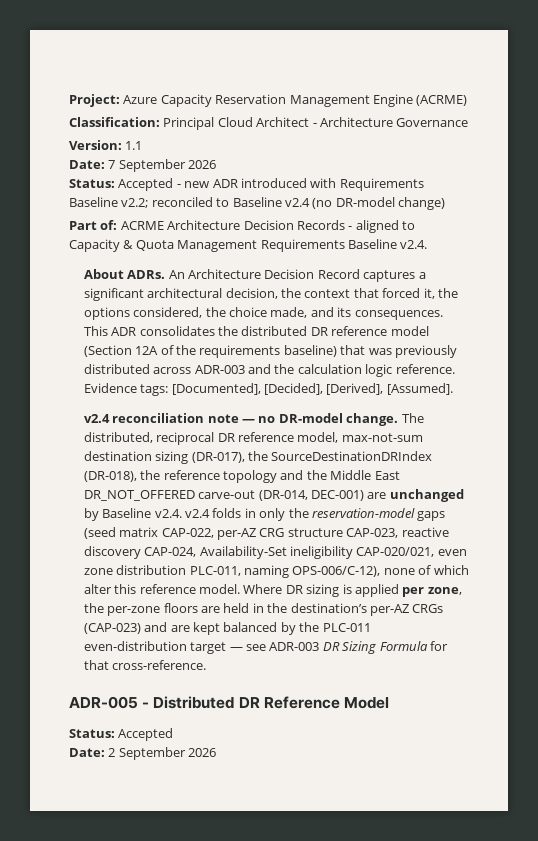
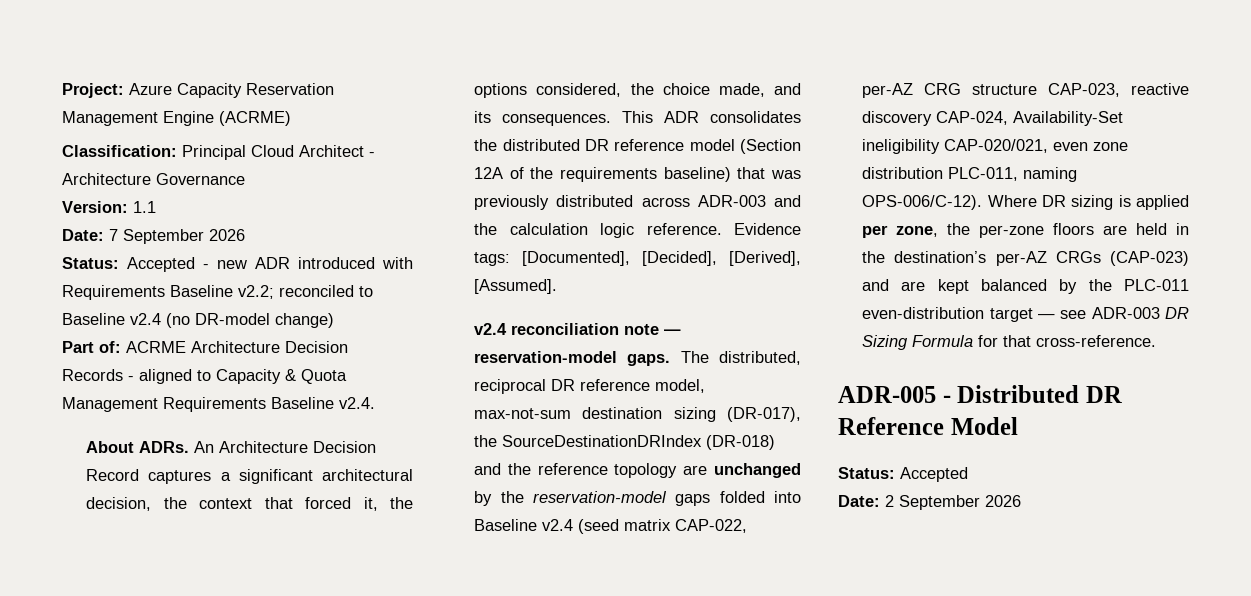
- v2.4 reconciliation note — no DR-model change.
+ v2.4 reconciliation note — reservation-model gaps.
- The distributed, reciprocal DR reference model, max-not-sum destination sizing (DR-017), the SourceDestinationDRIndex (DR-018), the reference topology and the Middle East DR_NOT_OFFERED carve-out (DR-014, DEC-001) are unchanged by Baseline v2.4. v2.4 folds in only the reservation-model gaps (seed matrix CAP-022, per-AZ CRG structure CAP-023, reactive discovery CAP-024, Availability-Set ineligibility CAP-020/021, even zone distribution PLC-011, naming OPS-006/C-12), none of which alter this reference model.
+ The distributed, reciprocal DR reference model, max-not-sum destination sizing (DR-017), the SourceDestinationDRIndex (DR-018) and the reference topology are unchanged by the reservation-model gaps folded into Baseline v2.4 (seed matrix CAP-022, per-AZ CRG structure CAP-023, reactive discovery CAP-024, Availability-Set ineligibility CAP-020/021, even zone distribution PLC-011, naming OPS-006/C-12).

